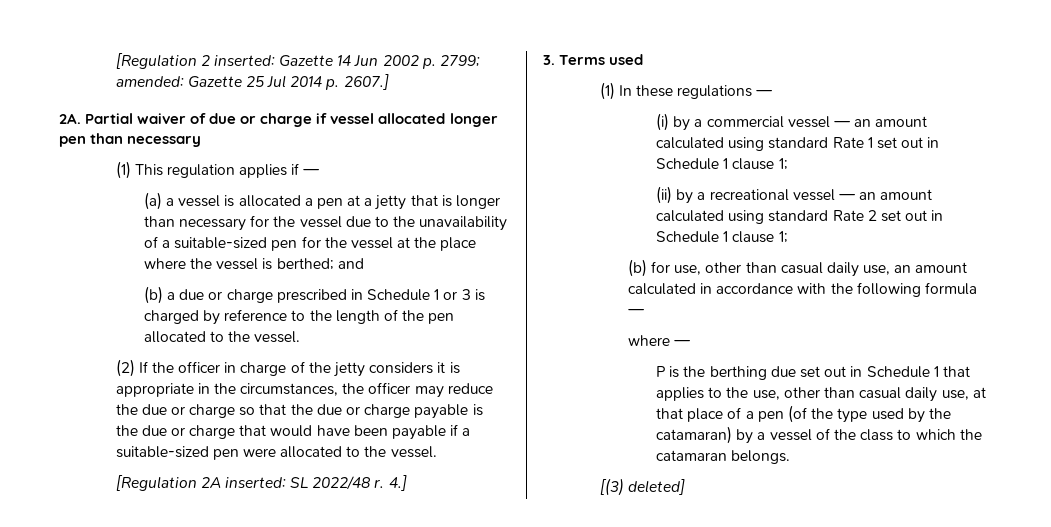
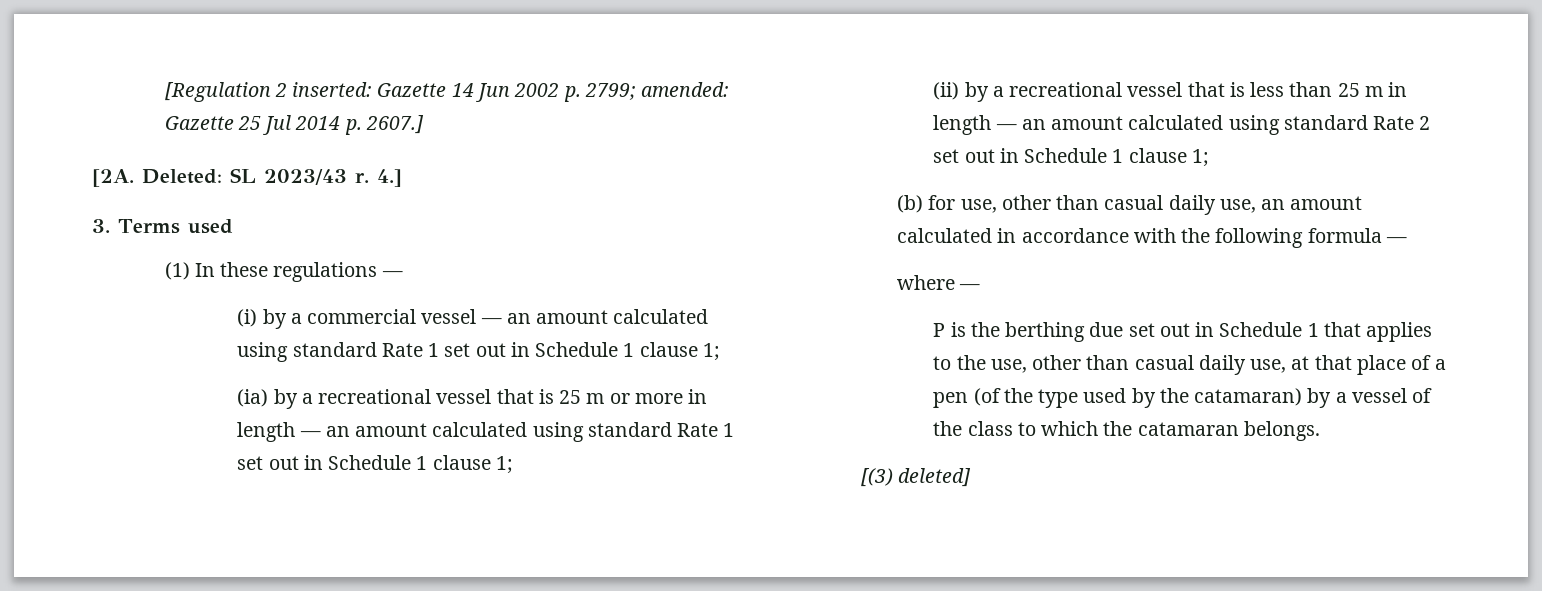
- 2A. Partial waiver of due or charge if vessel allocated longer pen than necessary
- (1) This regulation applies if —
- (a) a vessel is allocated a pen at a jetty that is longer than necessary for the vessel due to the unavailability of a suitable-sized pen for the vessel at the place where the vessel is berthed; and
- (b) a due or charge prescribed in Schedule 1 or 3 is charged by reference to the length of the pen allocated to the vessel.
- (2) If the officer in charge of the jetty considers it is appropriate in the circumstances, the officer may reduce the due or charge so that the due or charge payable is the due or charge that would have been payable if a suitable-sized pen were allocated to the vessel.
- [Regulation 2A inserted: SL 2022/48 r.
+ [2A. Deleted: SL 2023/43 r.
+ (ia) by a recreational vessel that is 25 m or more in length — an amount calculated using standard Rate 1 set out in Schedule 1 clause 1;
- (ii) by a recreational vessel — an amount calculated using standard Rate 2 set out in Schedule 1 clause 1;
+ (ii) by a recreational vessel that is less than 25 m in length — an amount calculated using standard Rate 2 set out in Schedule 1 clause 1;

